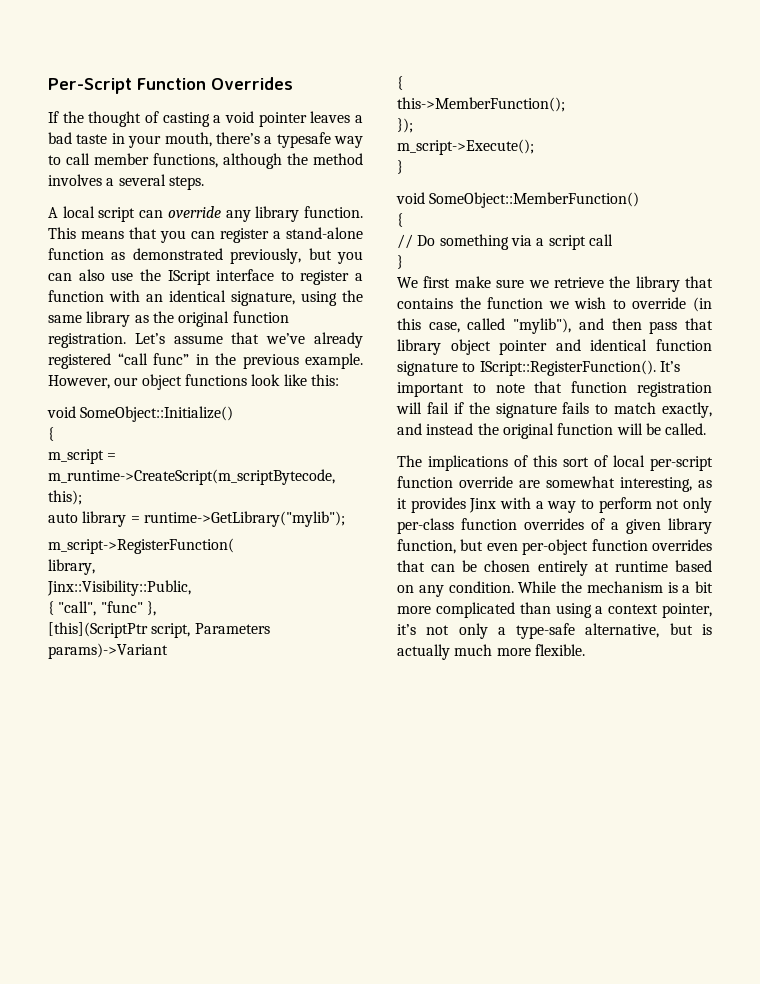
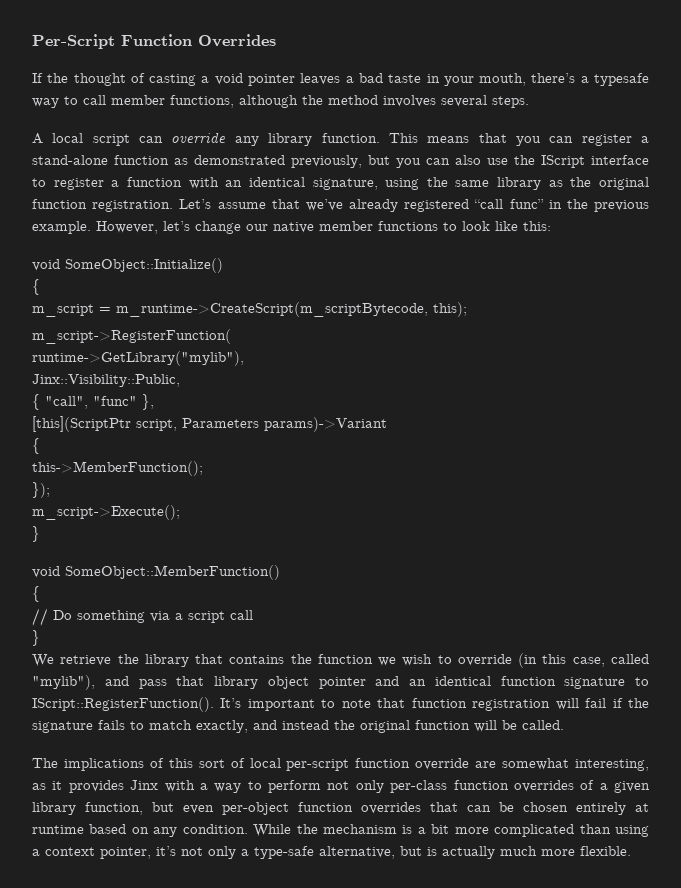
- If the thought of casting a void pointer leaves a bad taste in your mouth, there’s a typesafe way to call member functions, although the method involves a several steps.
+ If the thought of casting a void pointer leaves a bad taste in your mouth, there’s a typesafe way to call member functions, although the method involves several steps.
- However, our object functions look like this:
+ However, let’s change our native member functions to look like this:
- auto library = runtime->GetLibrary("mylib");
- library,
+ runtime->GetLibrary("mylib"),
- We first make sure we retrieve the library that contains the function we wish to override (in this case, called "mylib"), and then pass that library object pointer and identical function signature to IScript::RegisterFunction().
+ We retrieve the library that contains the function we wish to override (in this case, called "mylib"), and pass that library object pointer and an identical function signature to IScript::RegisterFunction().

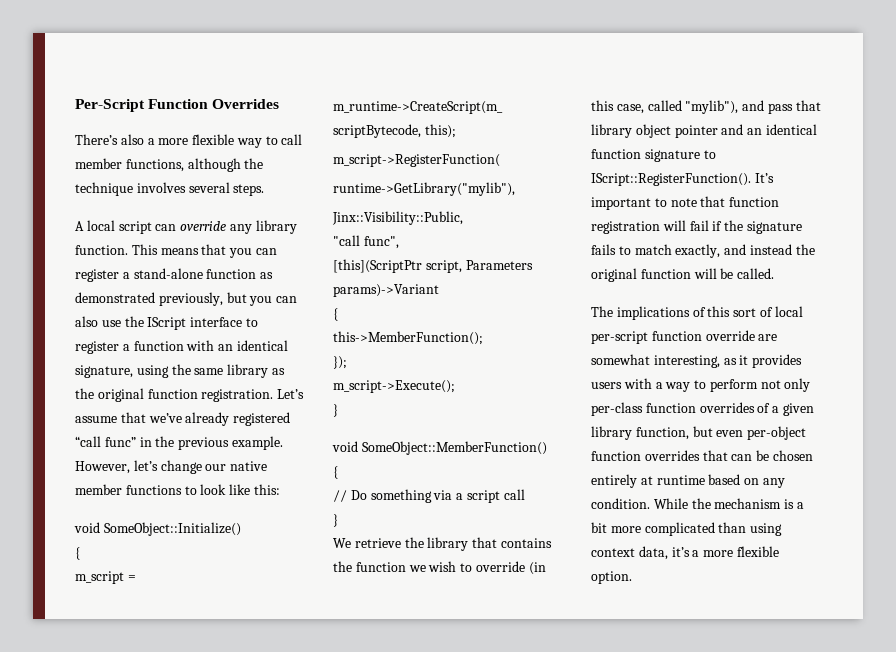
- If the thought of casting a void pointer leaves a bad taste in your mouth, there’s a typesafe way to call member functions, although the method involves several steps.
+ There’s also a more flexible way to call member functions, although the technique involves several steps.
- { "call", "func" },
+ "call func",
- The implications of this sort of local per-script function override are somewhat interesting, as it provides Jinx with a way to perform not only per-class function overrides of a given library function, but even per-object function overrides that can be chosen entirely at runtime based on any condition.
+ The implications of this sort of local per-script function override are somewhat interesting, as it provides users with a way to perform not only per-class function overrides of a given library function, but even per-object function overrides that can be chosen entirely at runtime based on any condition.
- While the mechanism is a bit more complicated than using a context pointer, it’s not only a type-safe alternative, but is actually much more flexible.
+ While the mechanism is a bit more complicated than using context data, it’s a more flexible option.

